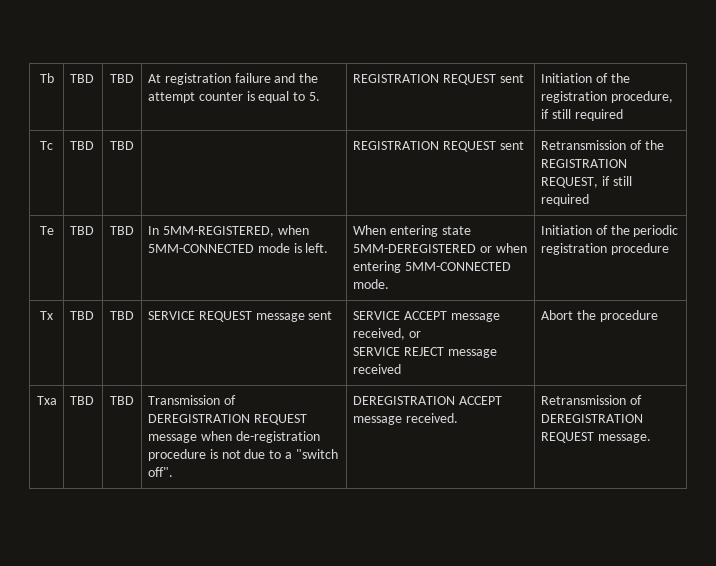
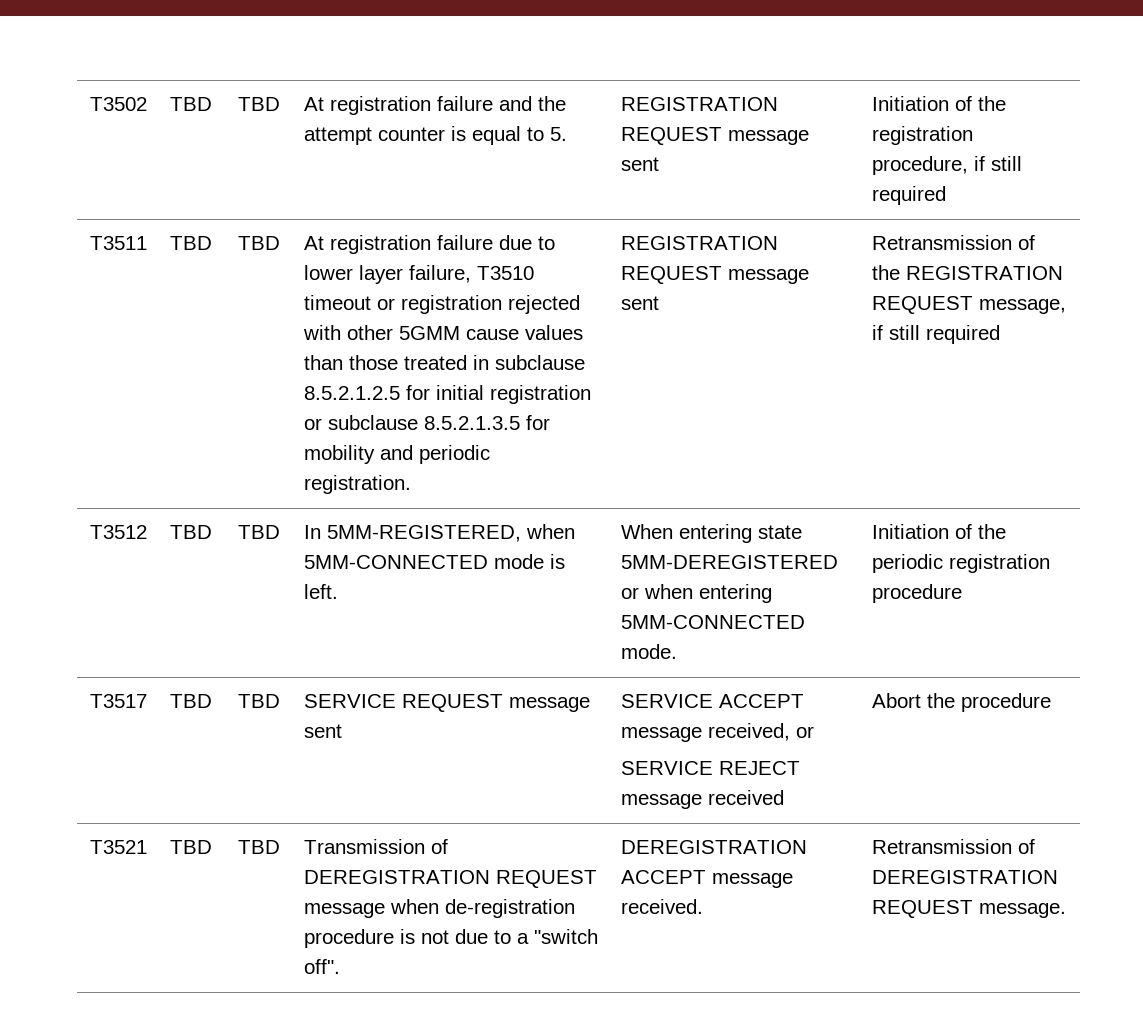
- Tb | TBD | TBD | At registration failure and the attempt counter is equal to 5. | REGISTRATION REQUEST sent | Initiation of the registration procedure, if still required
+ T3502 | TBD | TBD | At registration failure and the attempt counter is equal to 5. | REGISTRATION REQUEST message sent | Initiation of the registration procedure, if still required
- Tc | TBD | TBD | | REGISTRATION REQUEST sent
+ T3511 | TBD | TBD | At registration failure due to lower layer failure, T3510 timeout or registration rejected with other 5GMM cause values than those treated in subclause 8.5.2.1.2.5 for initial registration or subclause 8.5.2.1.3.5 for mobility and periodic registration. | REGISTRATION REQUEST message sent
- Retransmission of the REGISTRATION REQUEST, if still required
- Te | TBD | TBD | In 5MM-REGISTERED, when 5MM-CONNECTED mode is left. | When entering state 5MM-DEREGISTERED or when entering 5MM-CONNECTED mode. | Initiation of the periodic registration procedure
+ Retransmission of the REGISTRATION REQUEST message, if still required
+ T3512 | TBD | TBD | In 5MM-REGISTERED, when 5MM-CONNECTED mode is left. | When entering state 5MM-DEREGISTERED or when entering 5MM-CONNECTED mode. | Initiation of the periodic registration procedure
- Tx | TBD | TBD | SERVICE REQUEST message sent | SERVICE ACCEPT message received, or
+ T3517 | TBD | TBD | SERVICE REQUEST message sent | SERVICE ACCEPT message received, or
- Txa | TBD | TBD | Transmission of DEREGISTRATION REQUEST message when de-registration procedure is not due to a "switch off". | DEREGISTRATION ACCEPT message received. | Retransmission of DEREGISTRATION REQUEST message.
+ T3521 | TBD | TBD | Transmission of DEREGISTRATION REQUEST message when de-registration procedure is not due to a "switch off". | DEREGISTRATION ACCEPT message received. | Retransmission of DEREGISTRATION REQUEST message.

